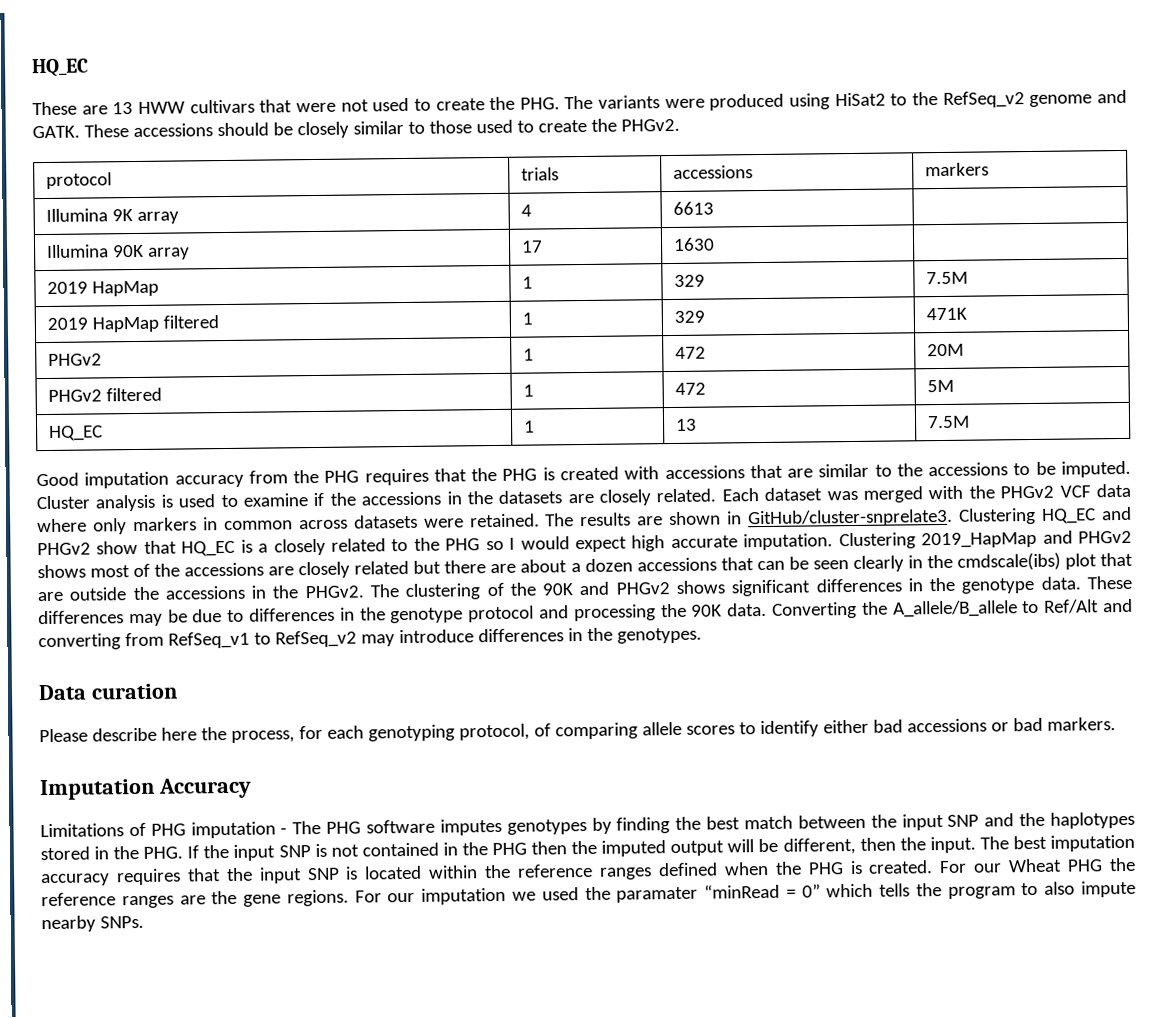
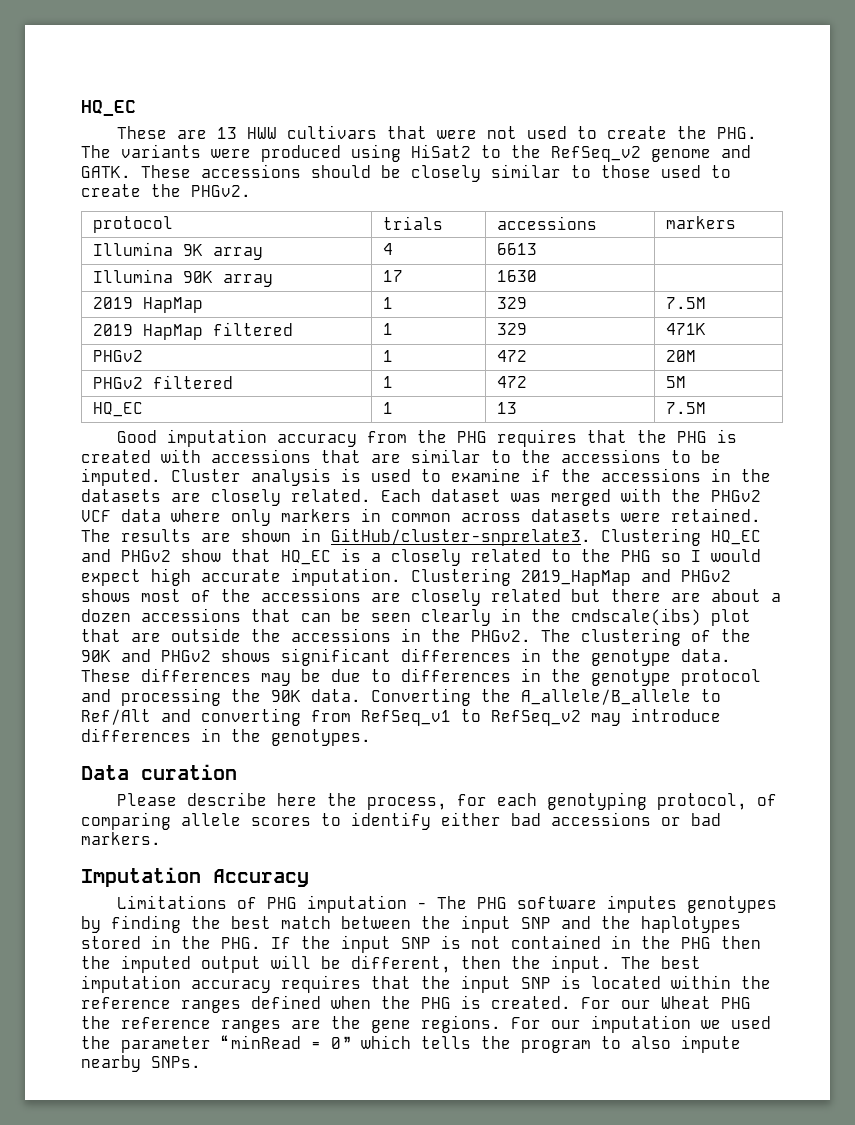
- For our imputation we used the paramater “minRead = 0” which tells the program to also impute nearby SNPs.
+ For our imputation we used the parameter “minRead = 0” which tells the program to also impute nearby SNPs.

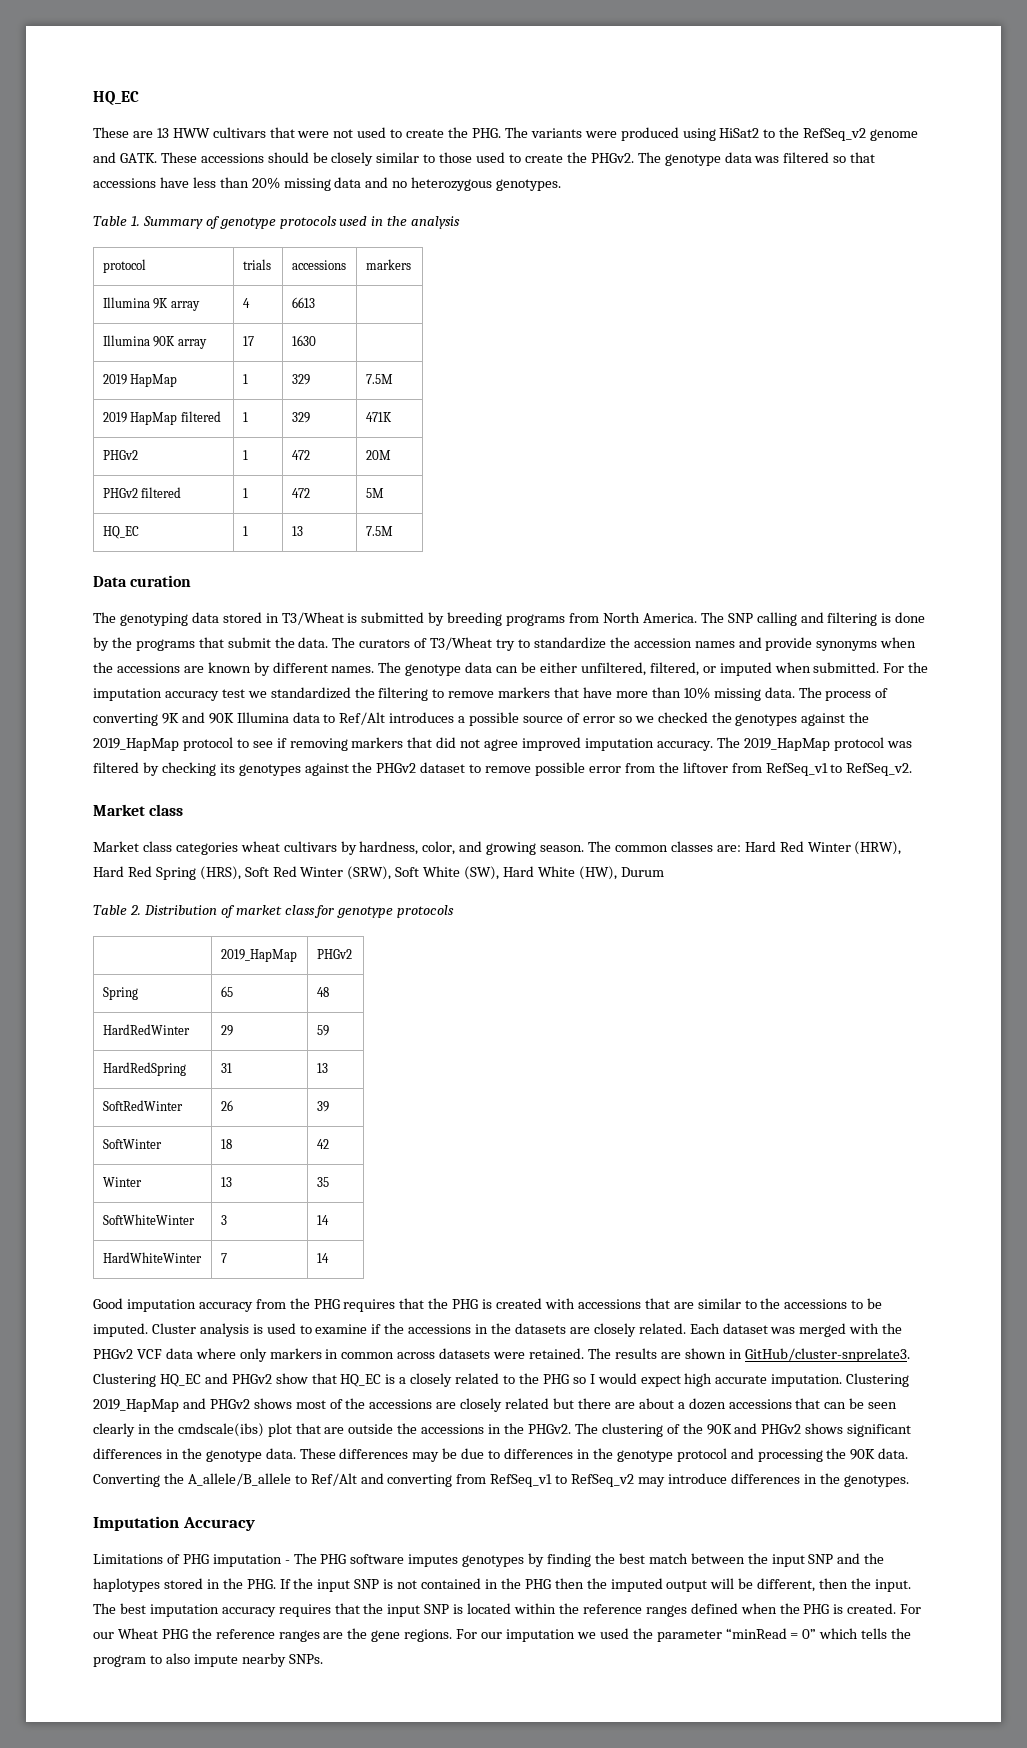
+ The genotype data was filtered so that accessions have less than 20% missing data and no heterozygous genotypes.
+ Table 1. Summary of genotype protocols used in the analysis
+ Data curation
+ The genotyping data stored in T3/Wheat is submitted by breeding programs from North America. The SNP calling and filtering is done by the programs that submit the data. The curators of T3/Wheat try to standardize the accession names and provide synonyms when the accessions are known by different names. The genotype data can be either unfiltered, filtered, or imputed when submitted. For the imputation accuracy test we standardized the filtering to remove markers that have more than 10% missing data. The process of converting 9K and 90K Illumina data to Ref/Alt introduces a possible source of error so we checked the genotypes against the 2019_HapMap protocol to see if removing markers that did not agree improved imputation accuracy. The 2019_HapMap protocol was filtered by checking its genotypes against the PHGv2 dataset to remove possible error from the liftover from RefSeq_v1 to RefSeq_v2.
+ Market class
+ Market class categories wheat cultivars by hardness, color, and growing season. The common classes are: Hard Red Winter (HRW), Hard Red Spring (HRS), Soft Red Winter (SRW), Soft White (SW), Hard White (HW), Durum
+ Table 2. Distribution of market class for genotype protocols
+ | 2019_HapMap | PHGv2
+ Spring | 65 | 48
+ HardRedWinter | 29 | 59
+ HardRedSpring | 31 | 13
+ SoftRedWinter | 26 | 39
+ SoftWinter | 18 | 42
+ Winter | 13 | 35
+ SoftWhiteWinter | 3 | 14
+ HardWhiteWinter | 7 | 14
- Data curation
- Please describe here the process, for each genotyping protocol, of comparing allele scores to identify either bad accessions or bad markers.

